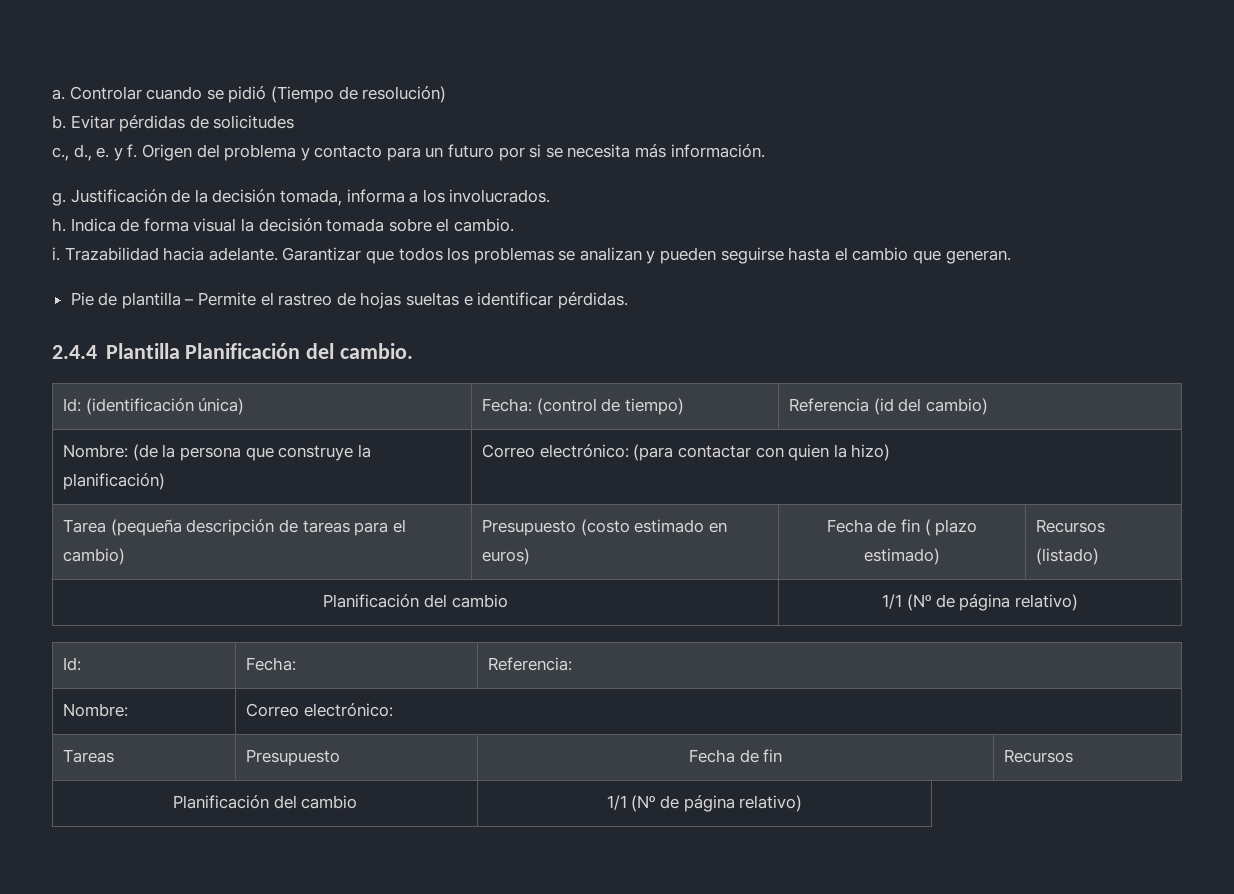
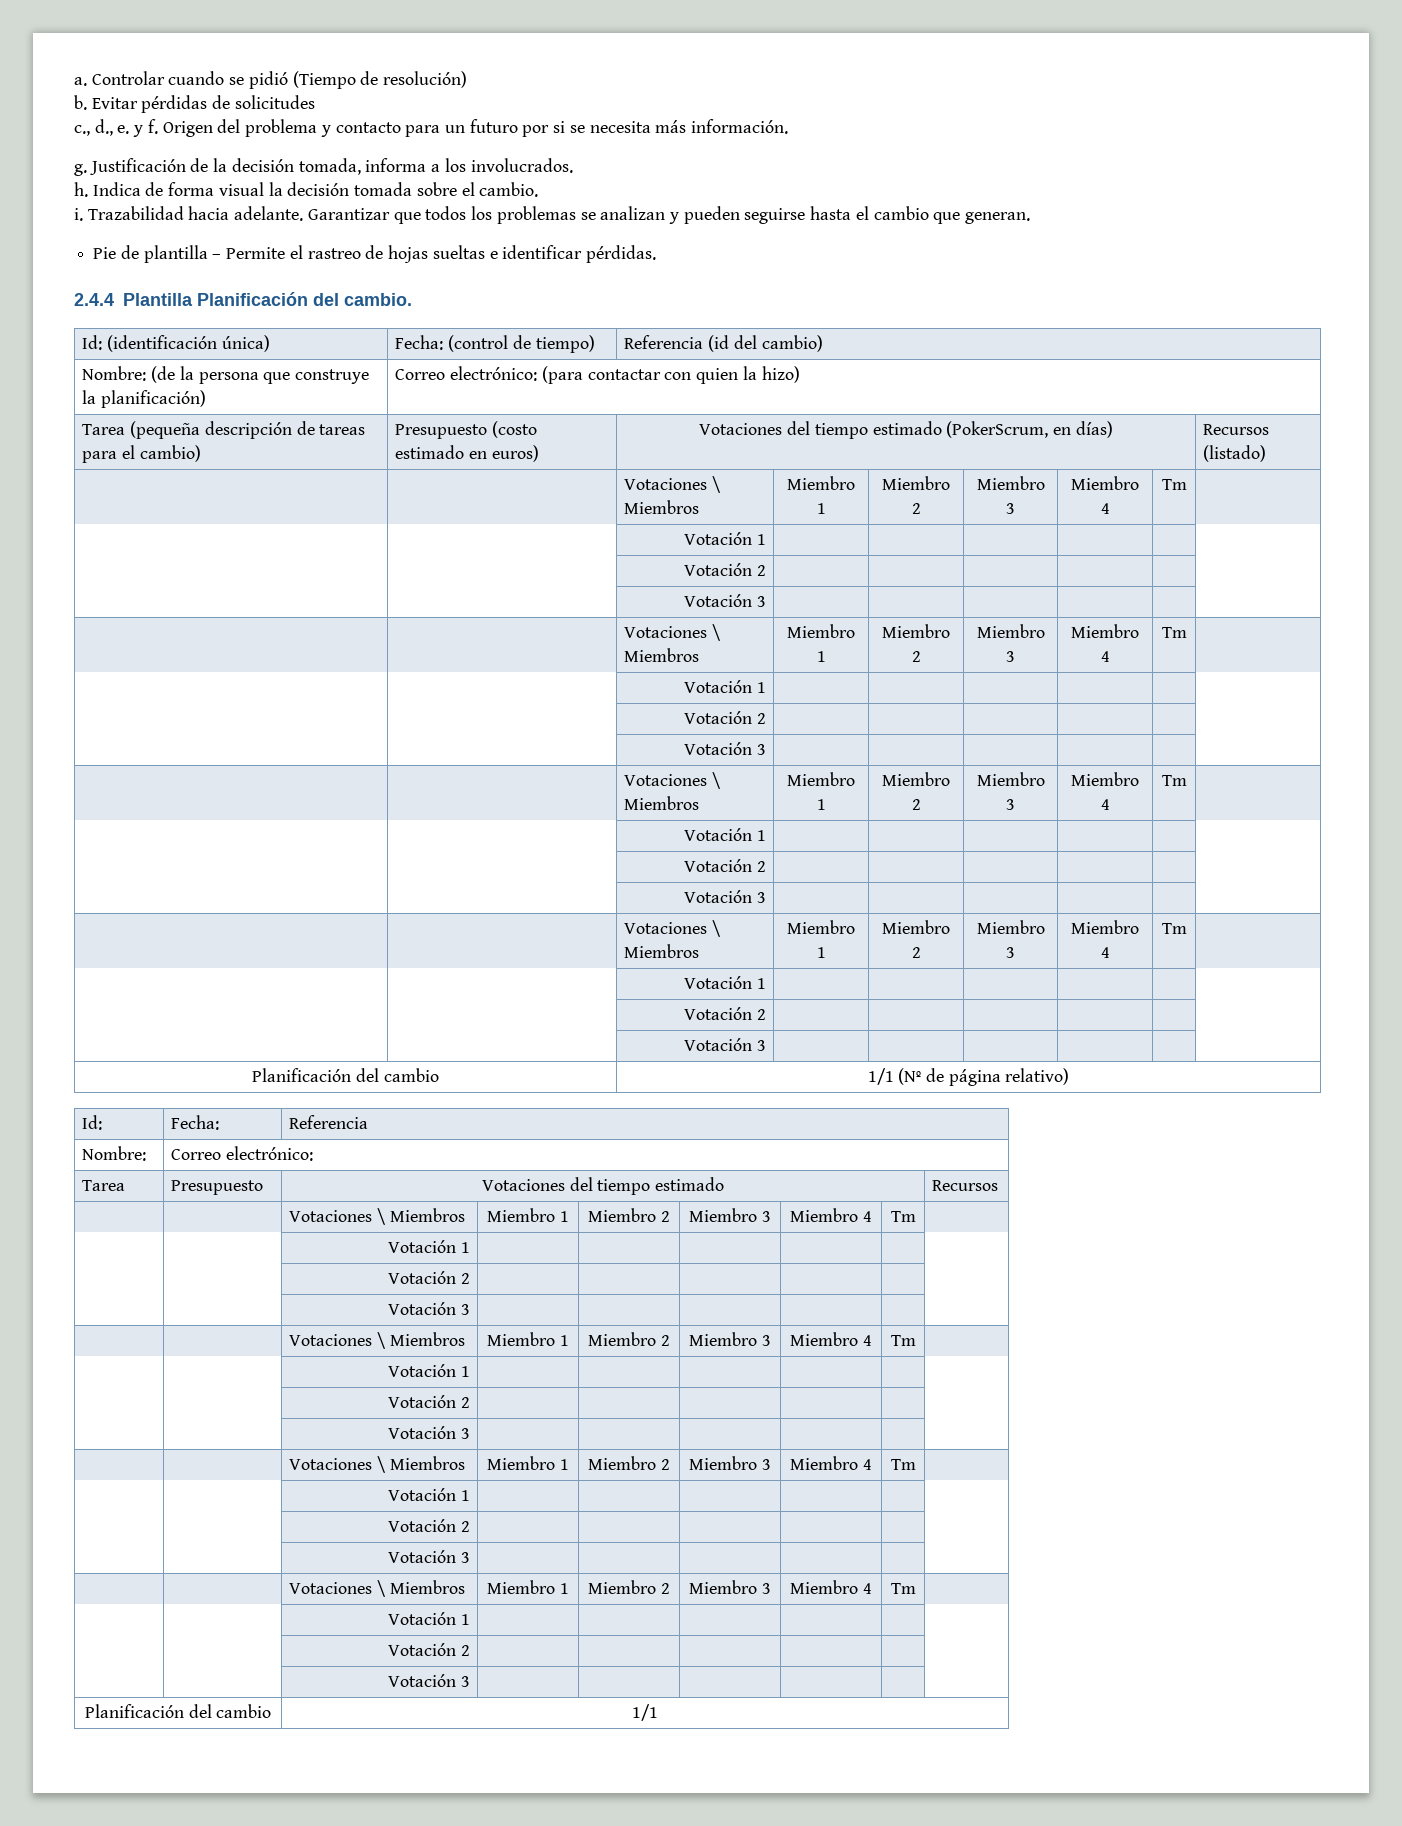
- Tarea (pequeña descripción de tareas para el cambio) | Presupuesto (costo estimado en euros) | Fecha de fin ( plazo estimado) | Recursos (listado)
+ Tarea (pequeña descripción de tareas para el cambio) | Presupuesto (costo estimado en euros) | Votaciones del tiempo estimado (PokerScrum, en días) | Recursos (listado)
+ | | Votaciones \ Miembros | Miembro 1 | Miembro 2 | Miembro 3 | Miembro 4 | Tm |
+ | | Votación 1 | | | | | |
+ | | Votación 2 | | | | | |
+ | | Votación 3 | | | | | |
+ | | Votaciones \ Miembros | Miembro 1 | Miembro 2 | Miembro 3 | Miembro 4 | Tm |
+ | | Votación 1 | | | | | |
+ | | Votación 2 | | | | | |
+ | | Votación 3 | | | | | |
+ | | Votaciones \ Miembros | Miembro 1 | Miembro 2 | Miembro 3 | Miembro 4 | Tm |
+ | | Votación 1 | | | | | |
+ | | Votación 2 | | | | | |
+ | | Votación 3 | | | | | |
+ | | Votaciones \ Miembros | Miembro 1 | Miembro 2 | Miembro 3 | Miembro 4 | Tm |
+ | | Votación 1 | | | | | |
+ | | Votación 2 | | | | | |
+ | | Votación 3 | | | | | |
- Id: | Fecha: | Referencia:
+ Id: | Fecha: | Referencia
- Tareas | Presupuesto | Fecha de fin | Recursos
- Planificación del cambio | 1/1 (Nº de página relativo)
+ Tarea | Presupuesto | Votaciones del tiempo estimado | Recursos
+ | | Votaciones \ Miembros | Miembro 1 | Miembro 2 | Miembro 3 | Miembro 4 | Tm |
+ | | Votación 1 | | | | | |
+ | | Votación 2 | | | | | |
+ | | Votación 3 | | | | | |
+ | | Votaciones \ Miembros | Miembro 1 | Miembro 2 | Miembro 3 | Miembro 4 | Tm |
+ | | Votación 1 | | | | | |
+ | | Votación 2 | | | | | |
+ | | Votación 3 | | | | | |
+ | | Votaciones \ Miembros | Miembro 1 | Miembro 2 | Miembro 3 | Miembro 4 | Tm |
+ | | Votación 1 | | | | | |
+ | | Votación 2 | | | | | |
+ | | Votación 3 | | | | | |
+ | | Votaciones \ Miembros | Miembro 1 | Miembro 2 | Miembro 3 | Miembro 4 | Tm |
+ | | Votación 1 | | | | | |
+ | | Votación 2 | | | | | |
+ | | Votación 3 | | | | | |
+ Planificación del cambio | 1/1

